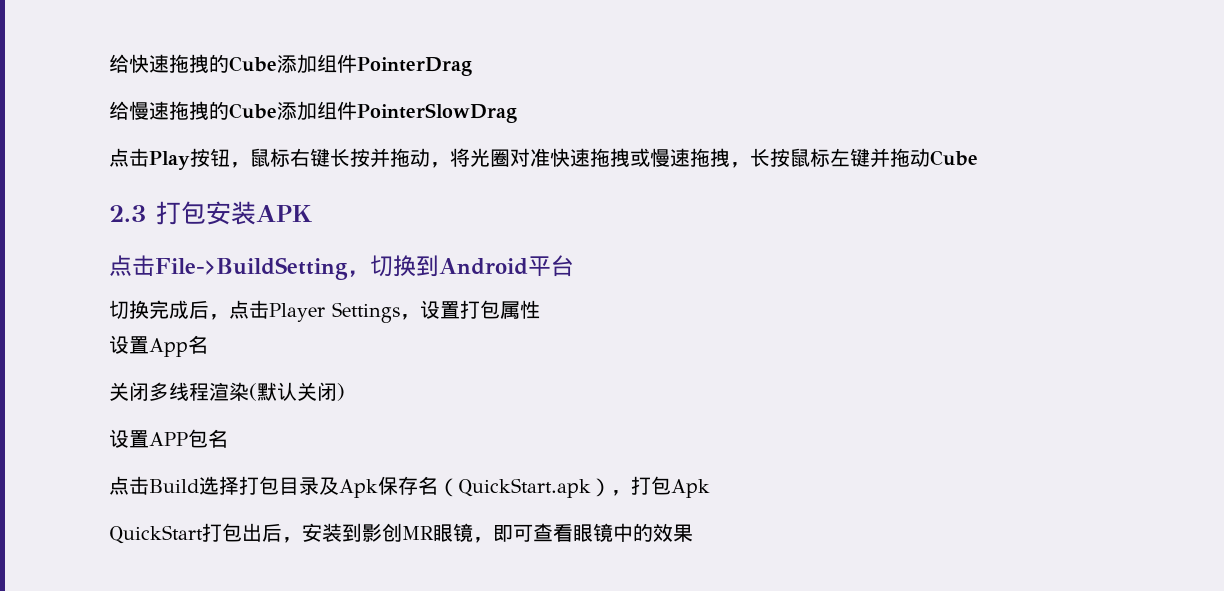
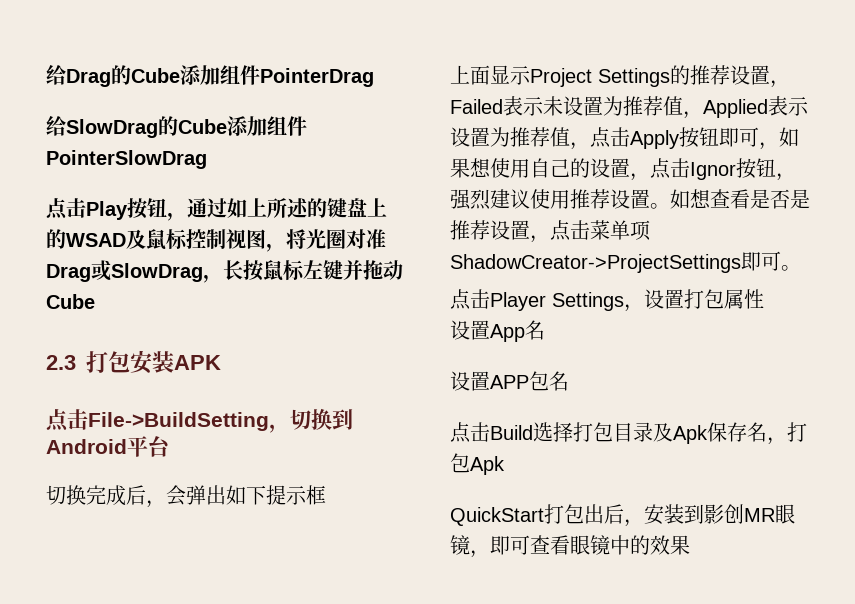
- 给快速拖拽的Cube添加组件PointerDrag
+ 给Drag的Cube添加组件PointerDrag
- 给慢速拖拽的Cube添加组件PointerSlowDrag
+ 给SlowDrag的Cube添加组件PointerSlowDrag
- 点击Play按钮，鼠标右键长按并拖动，将光圈对准快速拖拽或慢速拖拽，长按鼠标左键并拖动Cube
+ 点击Play按钮，通过如上所述的键盘上的WSAD及鼠标控制视图，将光圈对准Drag或SlowDrag，长按鼠标左键并拖动Cube
- 切换完成后，点击Player Settings，设置打包属性
+ 切换完成后，会弹出如下提示框
+ 上面显示Project Settings的推荐设置，Failed表示未设置为推荐值，Applied表示设置为推荐值，点击Apply按钮即可，如果想使用自己的设置，点击Ignor按钮，强烈建议使用推荐设置。如想查看是否是推荐设置，点击菜单项ShadowCreator->ProjectSettings即可。
+ 点击Player Settings，设置打包属性
- 关闭多线程渲染(默认关闭)
- 点击Build选择打包目录及Apk保存名（QuickStart.apk），打包Apk
+ 点击Build选择打包目录及Apk保存名，打包Apk

